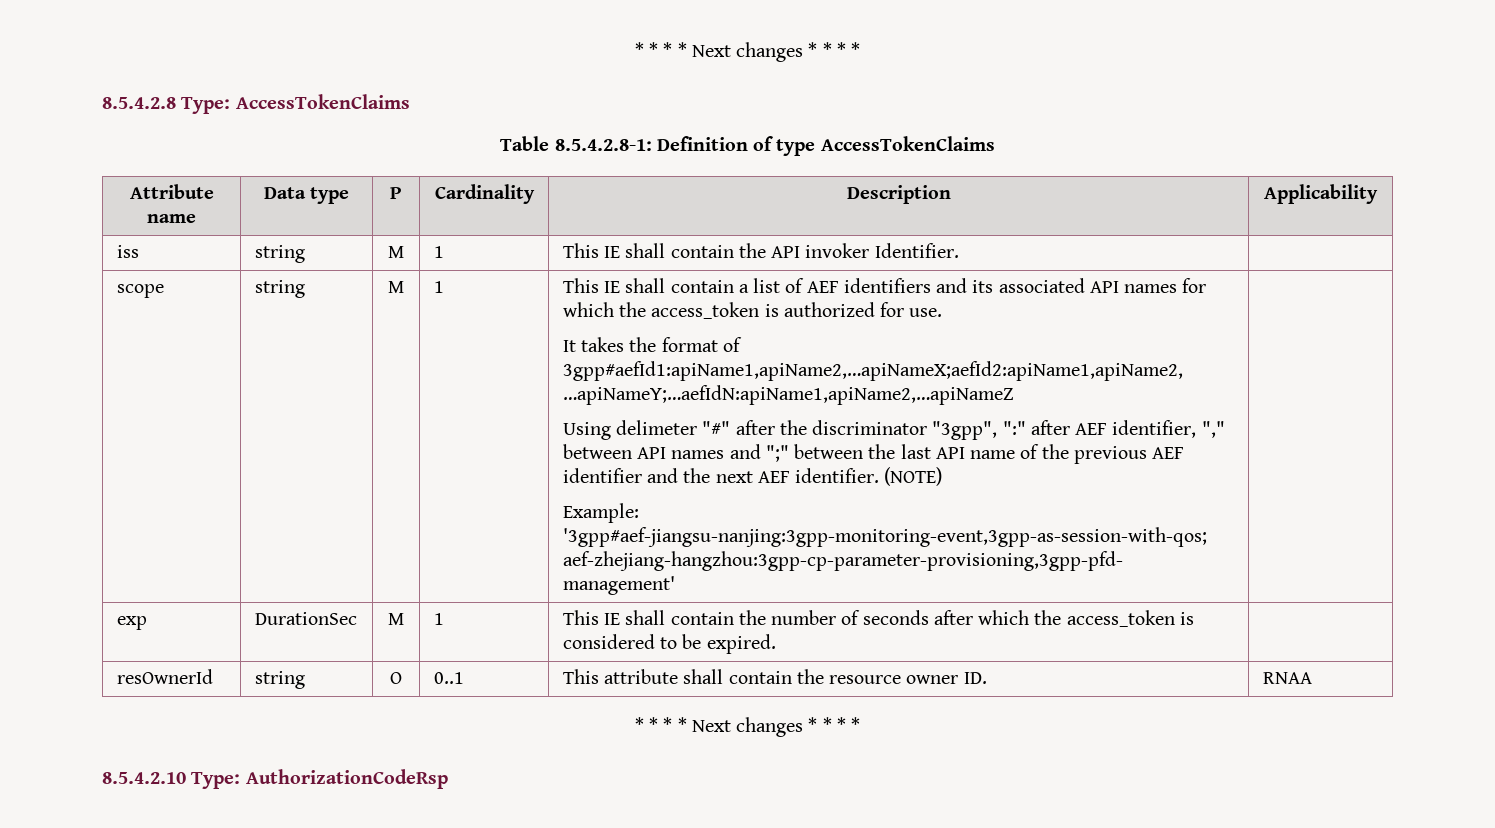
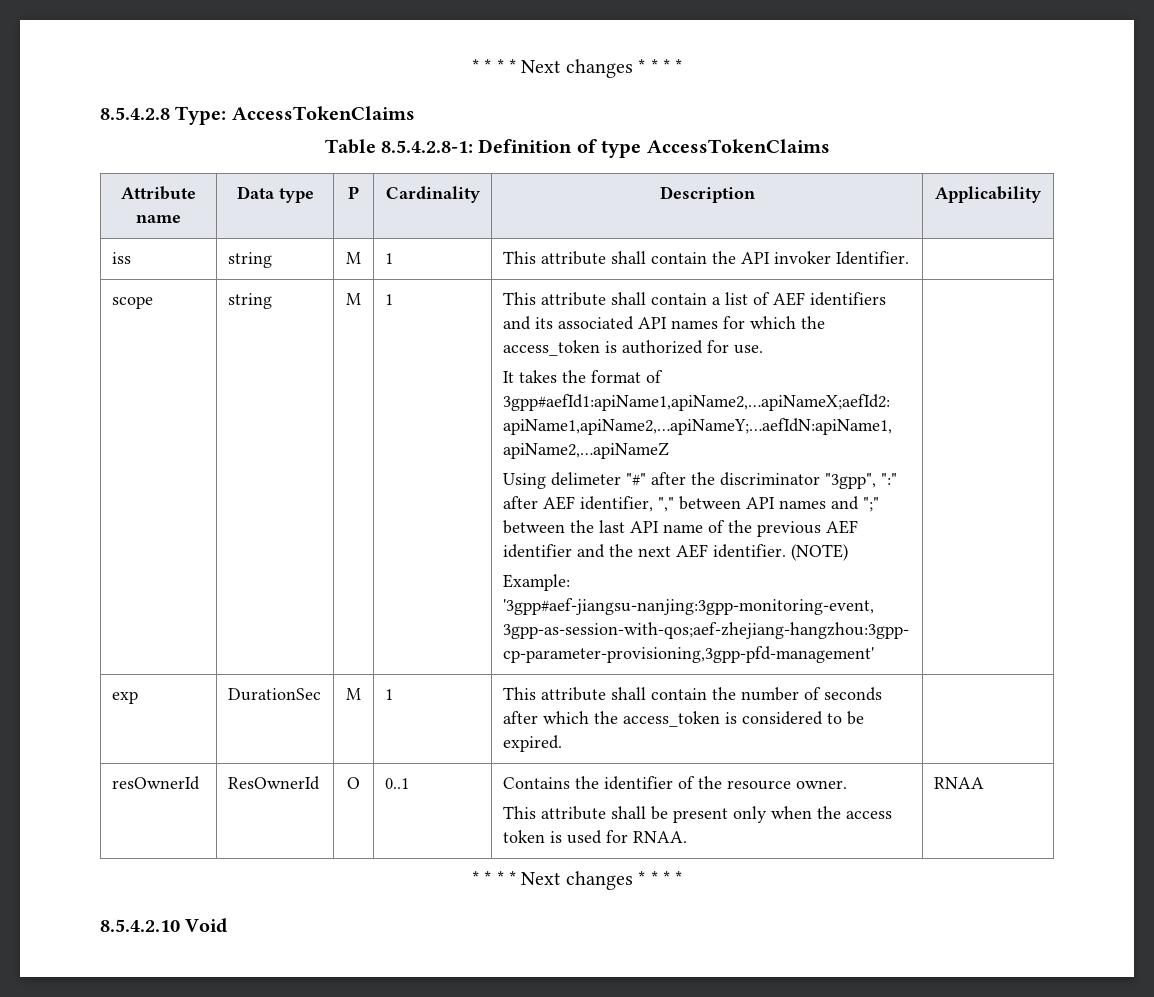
- iss | string | M | 1 | This IE shall contain the API invoker Identifier. |
+ iss | string | M | 1 | This attribute shall contain the API invoker Identifier. |
- This IE shall contain a list of AEF identifiers and its associated API names for which the access_token is authorized for use.
+ This attribute shall contain a list of AEF identifiers and its associated API names for which the access_token is authorized for use.
- exp | DurationSec | M | 1 | This IE shall contain the number of seconds after which the access_token is considered to be expired. |
+ exp | DurationSec | M | 1 | This attribute shall contain the number of seconds after which the access_token is considered to be expired. |
- resOwnerId | string | O | 0..1 | This attribute shall contain the resource owner ID. | RNAA
+ resOwnerId | ResOwnerId | O | 0..1 | Contains the identifier of the resource owner.
+ This attribute shall be present only when the access token is used for RNAA. | RNAA
- 8.5.4.2.10 Type: AuthorizationCodeRsp
+ 8.5.4.2.10 Void

